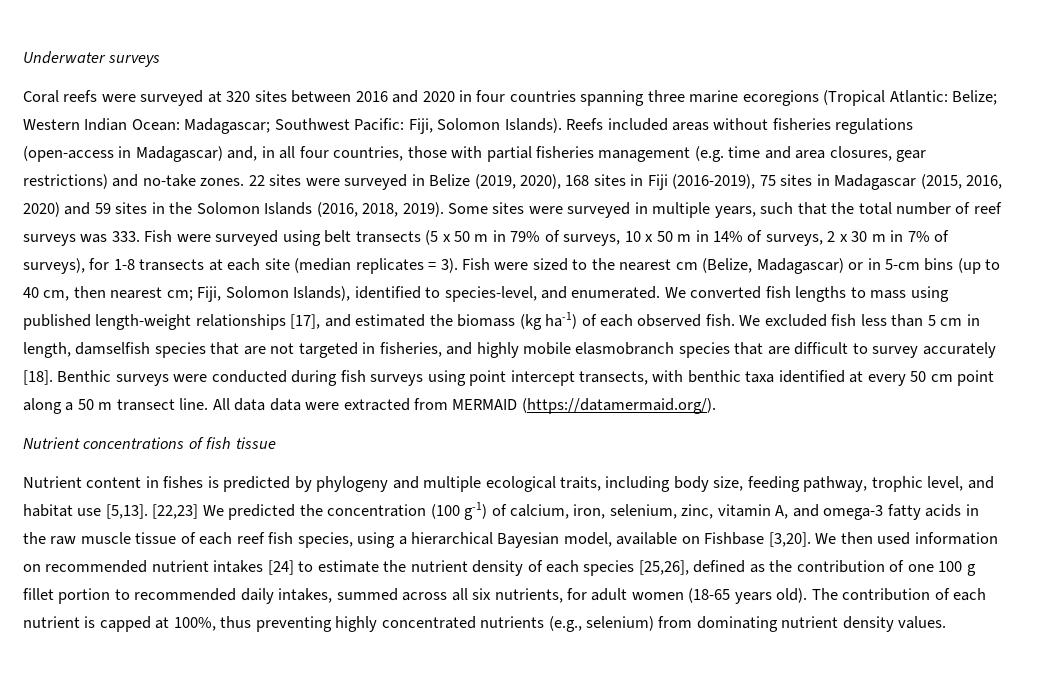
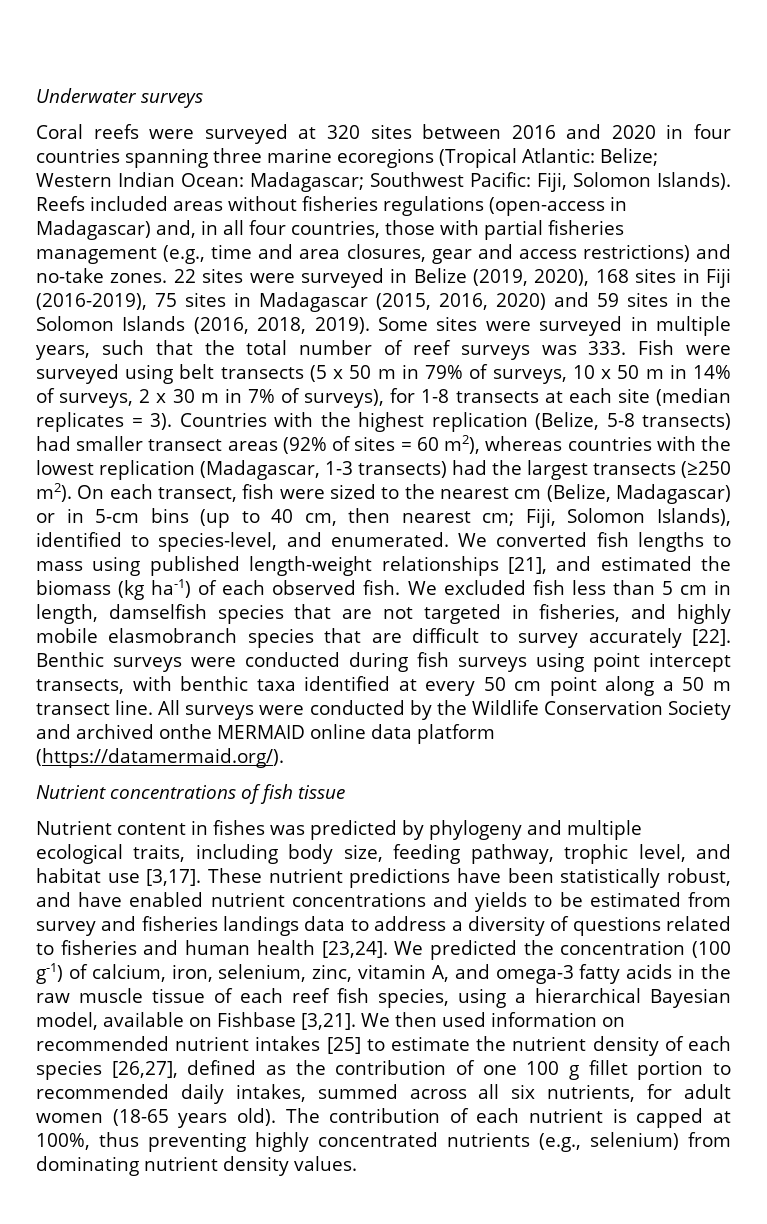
- Reefs included areas without fisheries regulations (open-access in Madagascar) and, in all four countries, those with partial fisheries management (e.g. time and area closures, gear restrictions) and no-take zones.
+ Reefs included areas without fisheries regulations (open-access in Madagascar) and, in all four countries, those with partial fisheries management (e.g., time and area closures, gear and access restrictions) and no-take zones.
- Fish were sized to the nearest cm (Belize, Madagascar) or in 5-cm bins (up to 40 cm, then nearest cm; Fiji, Solomon Islands), identified to species-level, and enumerated.
+ Countries with the highest replication (Belize, 5-8 transects) had smaller transect areas (92% of sites = 60 m2), whereas countries with the lowest replication (Madagascar, 1-3 transects) had the largest transects (≥250 m2). On each transect, fish were sized to the nearest cm (Belize, Madagascar) or in 5-cm bins (up to 40 cm, then nearest cm; Fiji, Solomon Islands), identified to species-level, and enumerated.
- We converted fish lengths to mass using published length-weight relationships [17], and estimated the biomass (kg ha-1) of each observed fish.
+ We converted fish lengths to mass using published length-weight relationships [21], and estimated the biomass (kg ha-1) of each observed fish.
- We excluded fish less than 5 cm in length, damselfish species that are not targeted in fisheries, and highly mobile elasmobranch species that are difficult to survey accurately [18].
+ We excluded fish less than 5 cm in length, damselfish species that are not targeted in fisheries, and highly mobile elasmobranch species that are difficult to survey accurately [22].
- All data data were extracted from MERMAID (https://datamermaid.org/).
+ All surveys were conducted by the Wildlife Conservation Society and archived onthe MERMAID online data platform (https://datamermaid.org/).
- Nutrient content in fishes is predicted by phylogeny and multiple ecological traits, including body size, feeding pathway, trophic level, and habitat use [5,13]. [22,23] We predicted the concentration (100 g-1) of calcium, iron, selenium, zinc, vitamin A, and omega-3 fatty acids in the raw muscle tissue of each reef fish species, using a hierarchical Bayesian model, available on Fishbase [3,20].
+ Nutrient content in fishes was predicted by phylogeny and multiple ecological traits, including body size, feeding pathway, trophic level, and habitat use [3,17]. These nutrient predictions have been statistically robust, and have enabled nutrient concentrations and yields to be estimated from survey and fisheries landings data to address a diversity of questions related to fisheries and human health [23,24]. We predicted the concentration (100 g-1) of calcium, iron, selenium, zinc, vitamin A, and omega-3 fatty acids in the raw muscle tissue of each reef fish species, using a hierarchical Bayesian model, available on Fishbase [3,21].
- We then used information on recommended nutrient intakes [24] to estimate the nutrient density of each species [25,26], defined as the contribution of one 100 g fillet portion to recommended daily intakes, summed across all six nutrients, for adult women (18-65 years old).
+ We then used information on recommended nutrient intakes [25] to estimate the nutrient density of each species [26,27], defined as the contribution of one 100 g fillet portion to recommended daily intakes, summed across all six nutrients, for adult women (18-65 years old).

